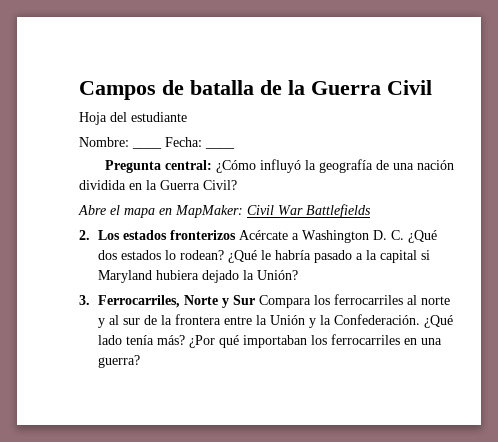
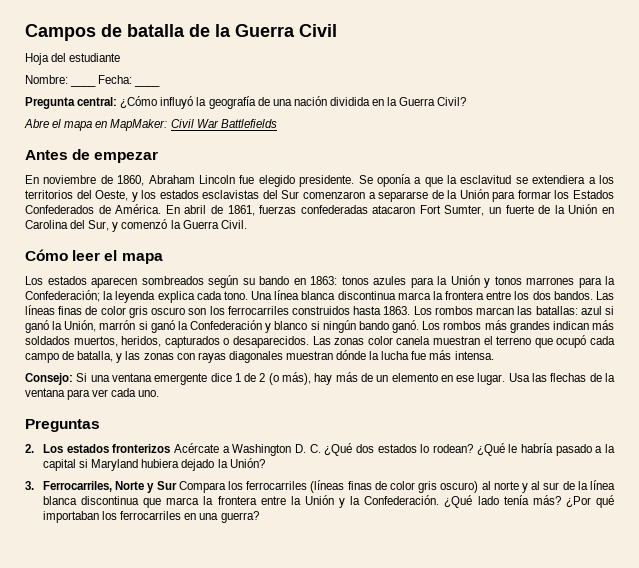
+ Antes de empezar
+ En noviembre de 1860, Abraham Lincoln fue elegido presidente. Se oponía a que la esclavitud se extendiera a los territorios del Oeste, y los estados esclavistas del Sur comenzaron a separarse de la Unión para formar los Estados Confederados de América. En abril de 1861, fuerzas confederadas atacaron Fort Sumter, un fuerte de la Unión en Carolina del Sur, y comenzó la Guerra Civil.
+ Cómo leer el mapa
+ Los estados aparecen sombreados según su bando en 1863: tonos azules para la Unión y tonos marrones para la Confederación; la leyenda explica cada tono. Una línea blanca discontinua marca la frontera entre los dos bandos. Las líneas finas de color gris oscuro son los ferrocarriles construidos hasta 1863. Los rombos marcan las batallas: azul si ganó la Unión, marrón si ganó la Confederación y blanco si ningún bando ganó. Los rombos más grandes indican más soldados muertos, heridos, capturados o desaparecidos. Las zonas color canela muestran el terreno que ocupó cada campo de batalla, y las zonas con rayas diagonales muestran dónde la lucha fue más intensa.
+ Consejo: Si una ventana emergente dice 1 de 2 (o más), hay más de un elemento en ese lugar. Usa las flechas de la ventana para ver cada uno.
+ Preguntas
- 3. Ferrocarriles, Norte y Sur Compara los ferrocarriles al norte y al sur de la frontera entre la Unión y la Confederación.
+ 3. Ferrocarriles, Norte y Sur Compara los ferrocarriles (líneas finas de color gris oscuro) al norte y al sur de la línea blanca discontinua que marca la frontera entre la Unión y la Confederación.

